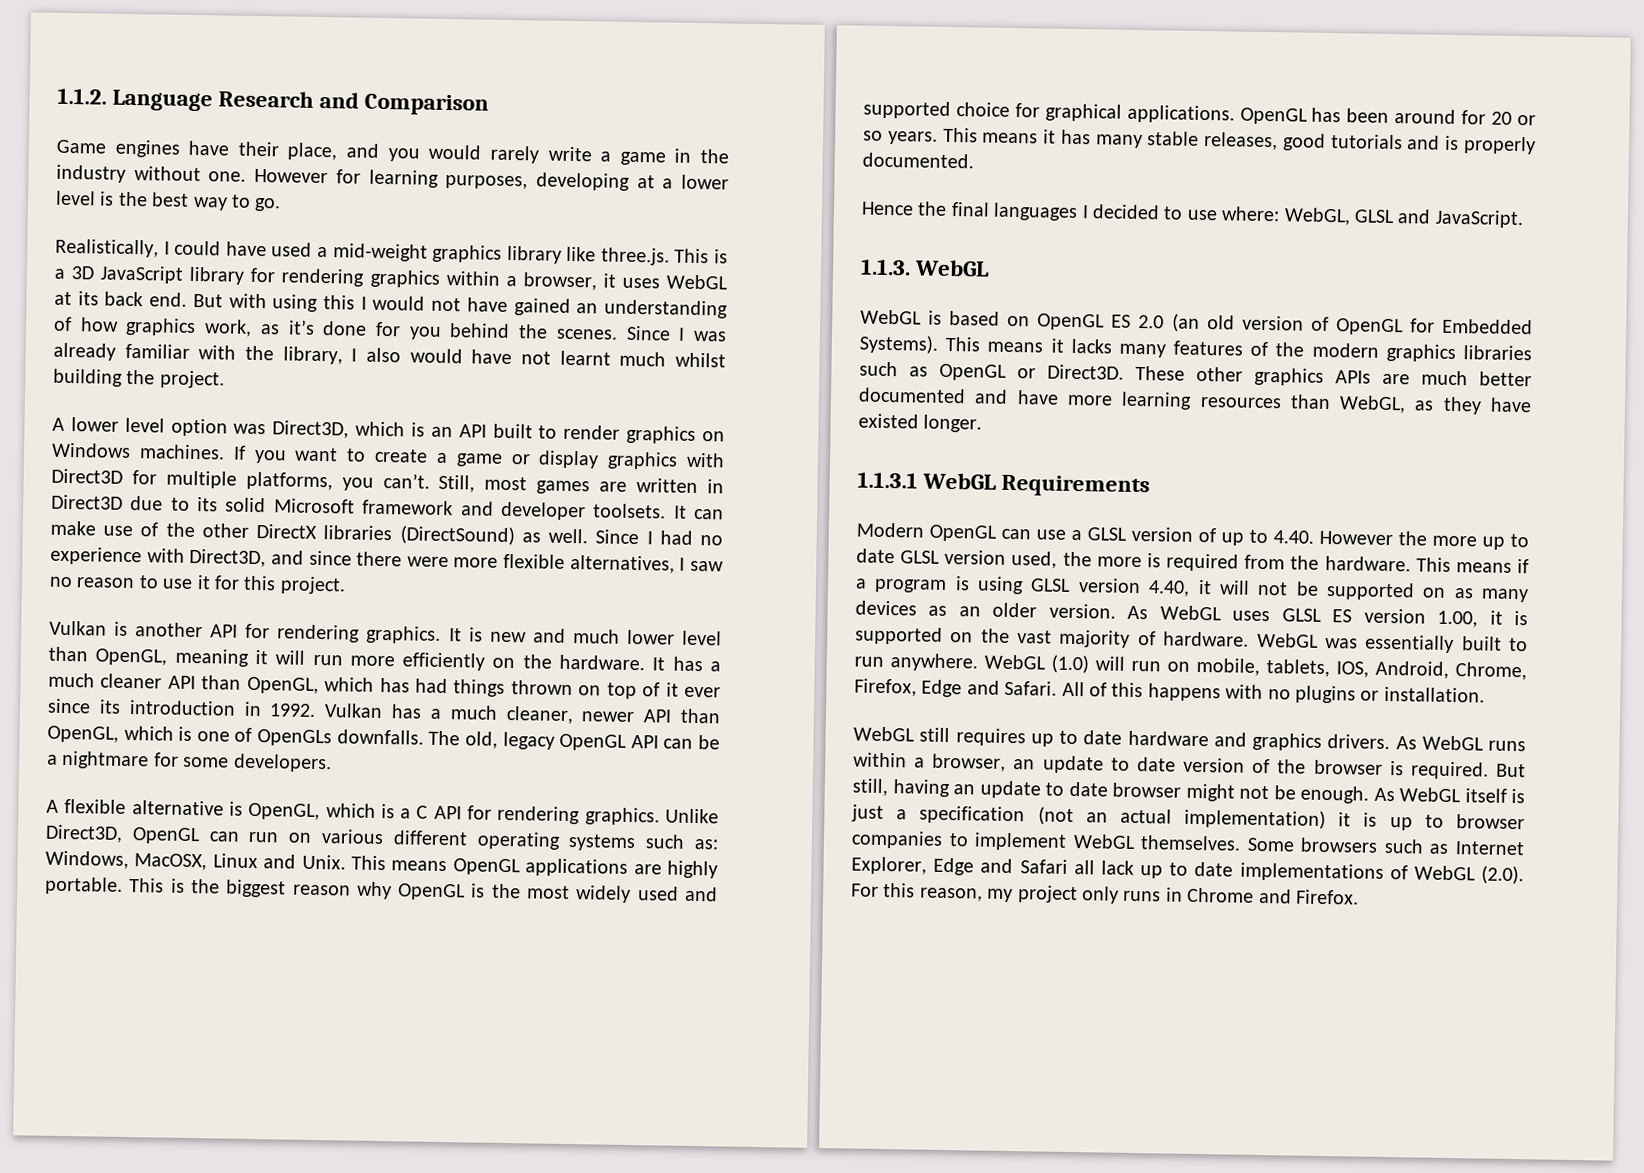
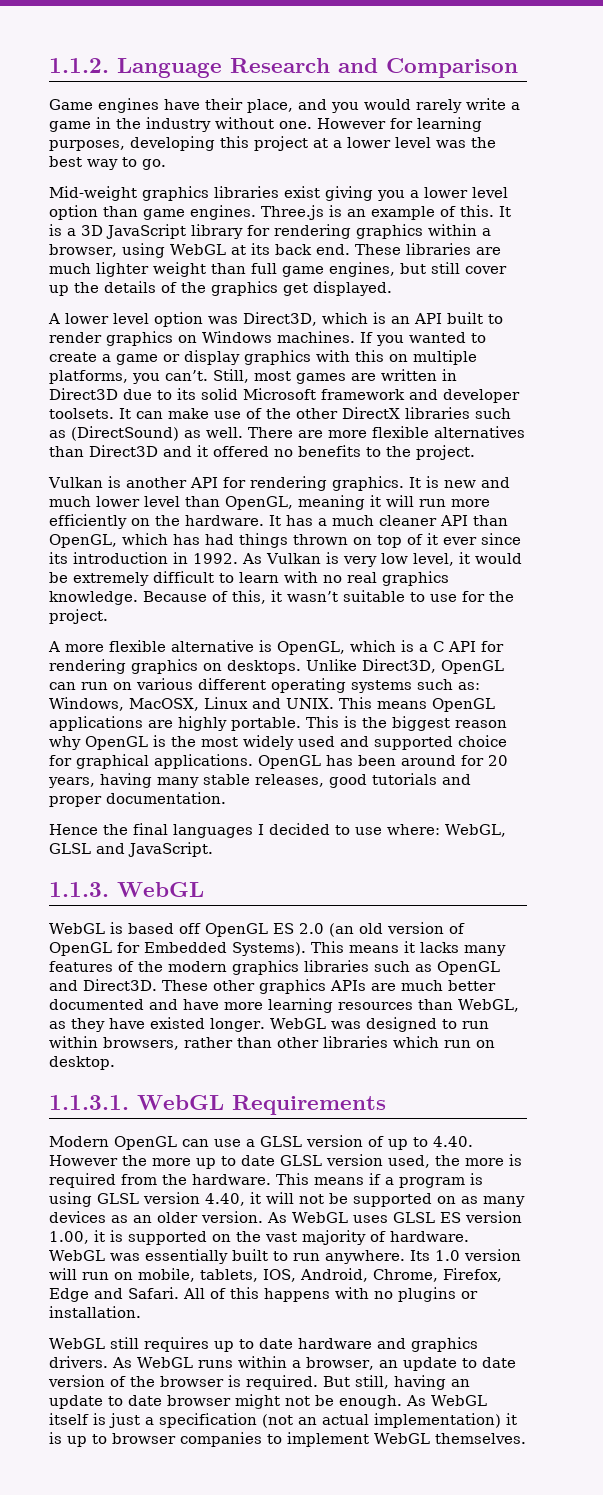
- However for learning purposes, developing at a lower level is the best way to go.
+ However for learning purposes, developing this project at a lower level was the best way to go.
- Realistically, I could have used a mid-weight graphics library like three.js. This is a 3D JavaScript library for rendering graphics within a browser, it uses WebGL at its back end.
+ Mid-weight graphics libraries exist giving you a lower level option than game engines. Three.js is an example of this. It is a 3D JavaScript library for rendering graphics within a browser, using WebGL at its back end.
- But with using this I would not have gained an understanding of how graphics work, as it’s done for you behind the scenes. Since I was already familiar with the library, I also would have not learnt much whilst building the project.
+ These libraries are much lighter weight than full game engines, but still cover up the details of the graphics get displayed.
- If you want to create a game or display graphics with Direct3D for multiple platforms, you can’t.
+ If you wanted to create a game or display graphics with this on multiple platforms, you can’t.
- It can make use of the other DirectX libraries (DirectSound) as well.
+ It can make use of the other DirectX libraries such as (DirectSound) as well.
- Since I had no experience with Direct3D, and since there were more flexible alternatives, I saw no reason to use it for this project.
+ There are more flexible alternatives than Direct3D and it offered no benefits to the project.
- Vulkan has a much cleaner, newer API than OpenGL, which is one of OpenGLs downfalls. The old, legacy OpenGL API can be a nightmare for some developers.
- A flexible alternative is OpenGL, which is a C API for rendering graphics.
+ As Vulkan is very low level, it would be extremely difficult to learn with no real graphics knowledge. Because of this, it wasn’t suitable to use for the project.
+ A more flexible alternative is OpenGL, which is a C API for rendering graphics on desktops.
- Unlike Direct3D, OpenGL can run on various different operating systems such as: Windows, MacOSX, Linux and Unix.
+ Unlike Direct3D, OpenGL can run on various different operating systems such as: Windows, MacOSX, Linux and UNIX.
- OpenGL has been around for 20 or so years. This means it has many stable releases, good tutorials and is properly documented.
+ OpenGL has been around for 20 years, having many stable releases, good tutorials and proper documentation.
- WebGL is based on OpenGL ES 2.0 (an old version of OpenGL for Embedded Systems).
+ WebGL is based off OpenGL ES 2.0 (an old version of OpenGL for Embedded Systems).
- This means it lacks many features of the modern graphics libraries such as OpenGL or Direct3D.
+ This means it lacks many features of the modern graphics libraries such as OpenGL and Direct3D.
- These other graphics APIs are much better documented and have more learning resources than WebGL, as they have existed longer.
- 1.1.3.1 WebGL Requirements
+ These other graphics APIs are much better documented and have more learning resources than WebGL, as they have existed longer. WebGL was designed to run within browsers, rather than other libraries which run on desktop.
+ 1.1.3.1. WebGL Requirements
- WebGL (1.0) will run on mobile, tablets, IOS, Android, Chrome, Firefox, Edge and Safari.
+ Its 1.0 version will run on mobile, tablets, IOS, Android, Chrome, Firefox, Edge and Safari.
- Some browsers such as Internet Explorer, Edge and Safari all lack up to date implementations of WebGL (2.0). For this reason, my project only runs in Chrome and Firefox.

